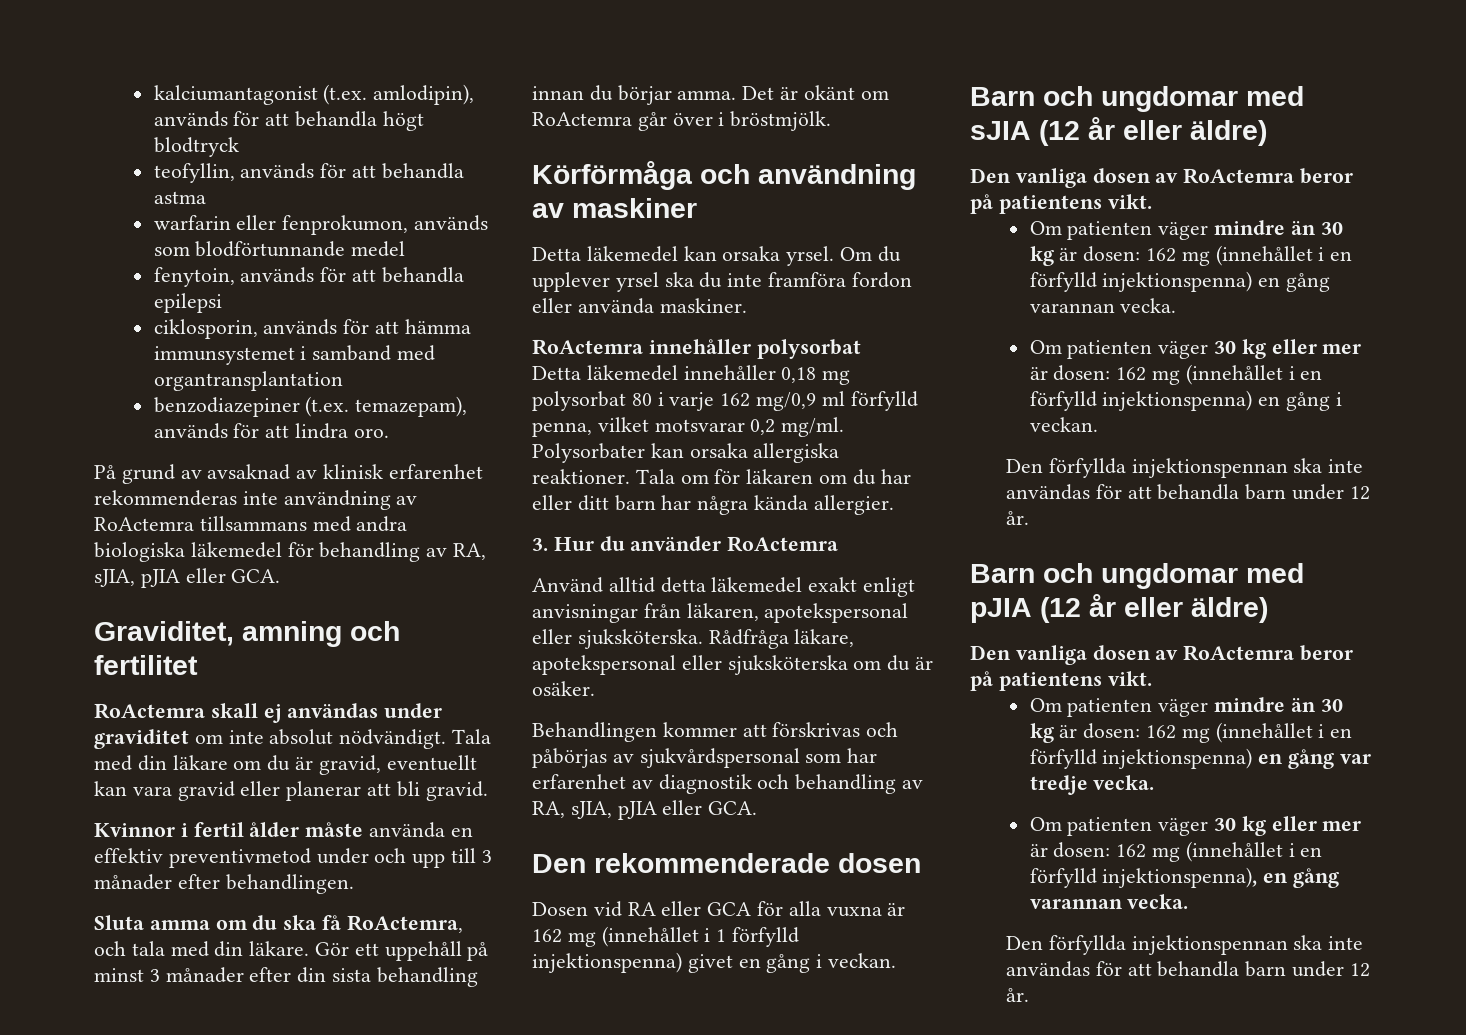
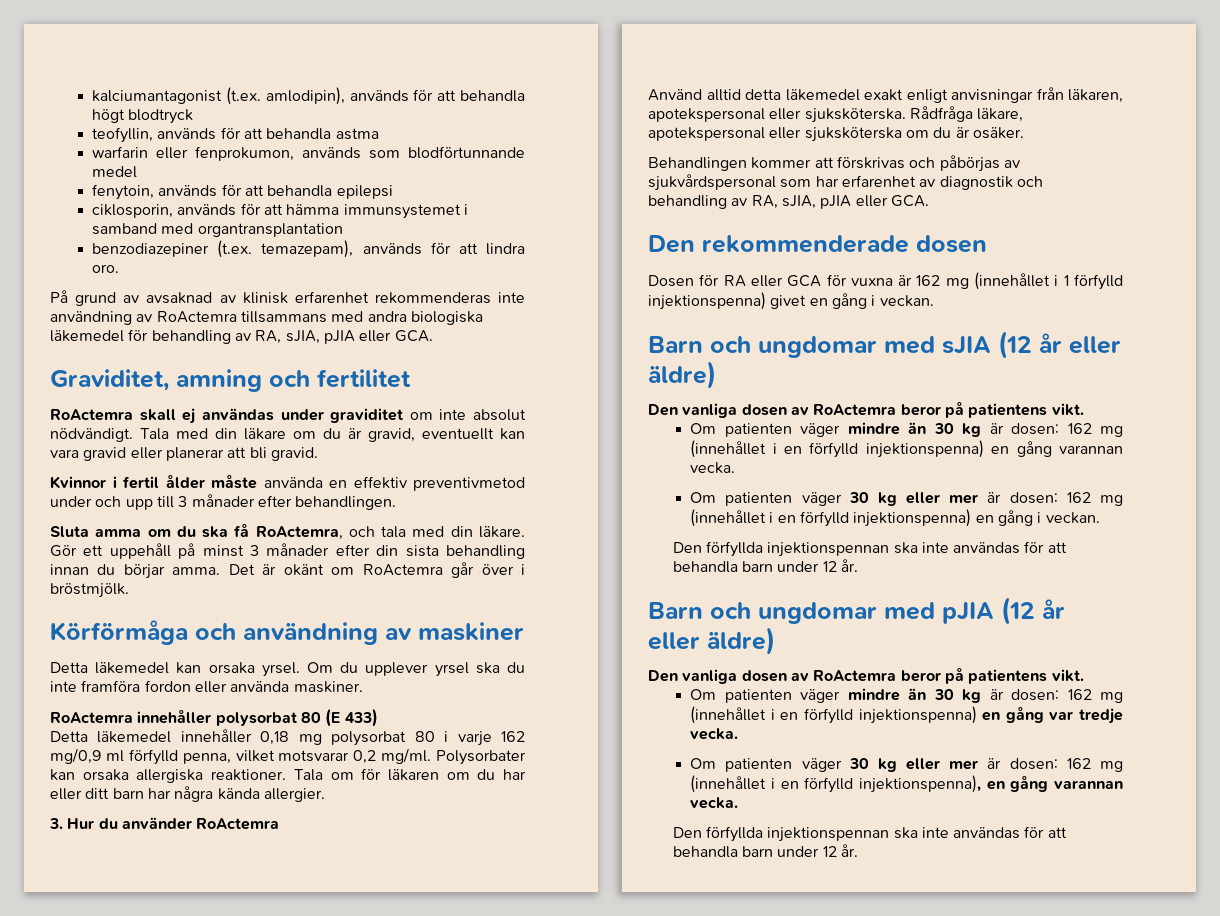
- RoActemra innehåller polysorbat
+ RoActemra innehåller polysorbat 80 (E 433)
- Dosen vid RA eller GCA för alla vuxna är 162 mg (innehållet i 1 förfylld injektionspenna) givet en gång i veckan.
+ Dosen för RA eller GCA för vuxna är 162 mg (innehållet i 1 förfylld injektionspenna) givet en gång i veckan.

